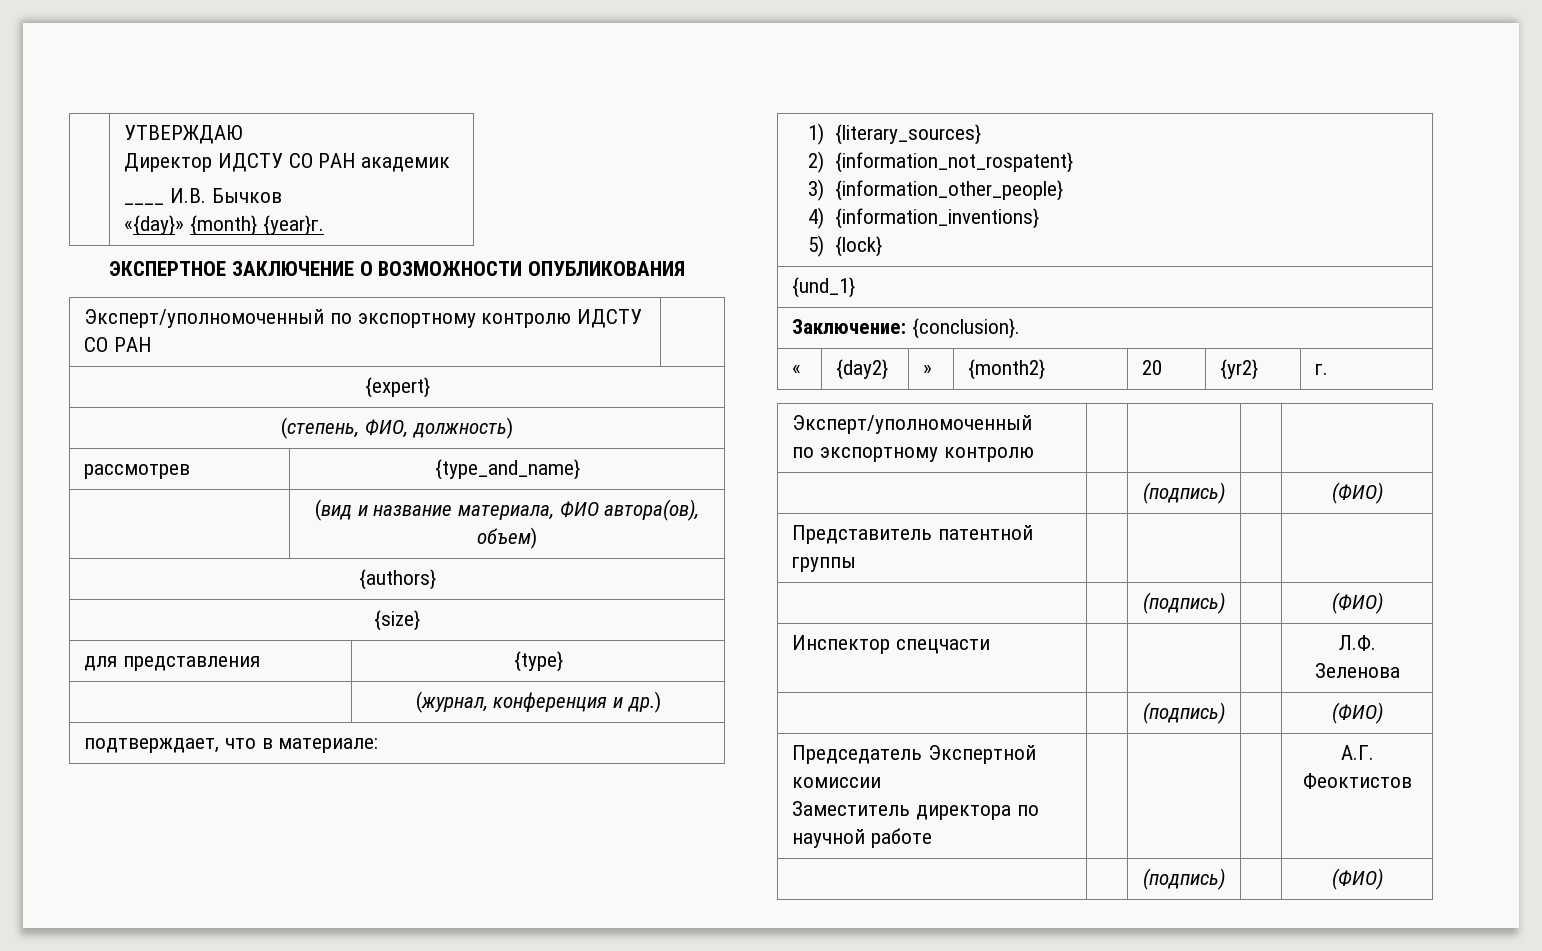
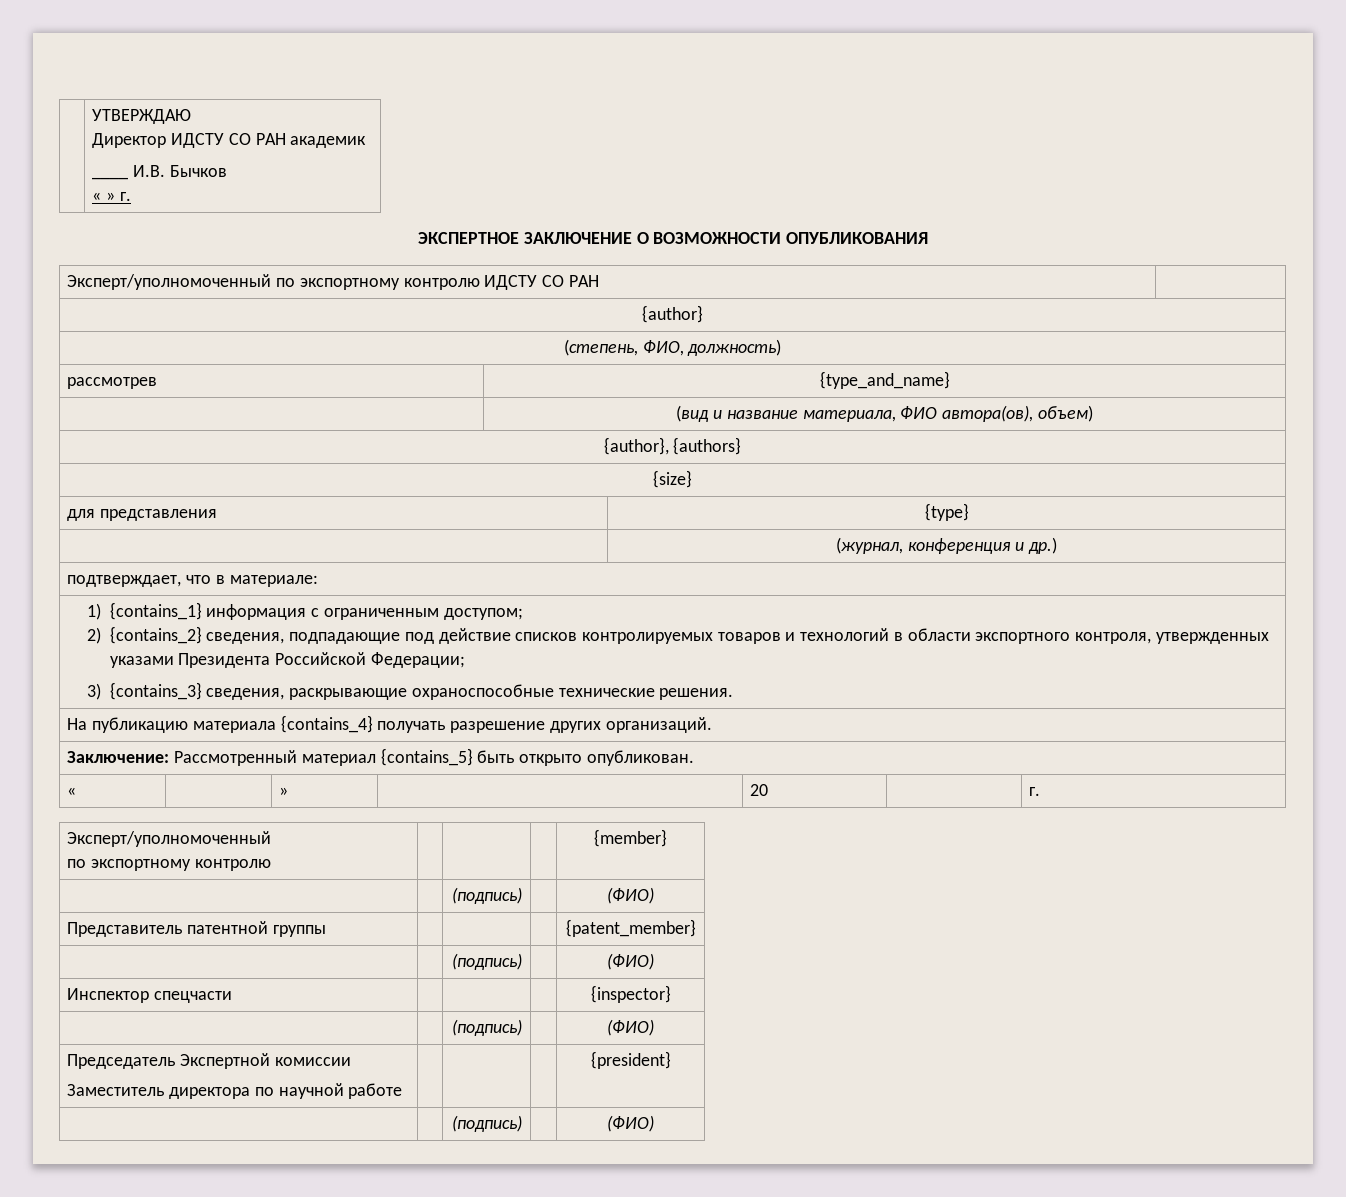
  | УТВЕРЖДАЮ
  Директор ИДСТУ СО РАН академик
  ____ И.В. Бычков
- «{day}» {month} {year}г.
+ « » г.
- {expert}
+ {author}
- {authors}
+ {author}, {authors}
- 1) {literary_sources}
- 2) {information_not_rospatent}
- 3) {information_other_people}
- 4) {information_inventions}
- 5) {lock}
- {und_1}
- Заключение: {conclusion}.
+ 1) {contains_1} информация с ограниченным доступом;
+ 2) {contains_2} сведения, подпадающие под действие списков контролируемых товаров и технологий в области экспортного контроля, утвержденных указами Президента Российской Федерации;
+ 3) {contains_3} сведения, раскрывающие охраноспособные технические решения.
+ На публикацию материала {contains_4} получать разрешение других организаций.
+ Заключение: Рассмотренный материал {contains_5} быть открыто опубликован.
- « | {day2} | » | {month2} | 20 | {yr2} | г.
+ « | | » | | 20 | | г.
  Эксперт/уполномоченный
- по экспортному контролю | | | |
+ по экспортному контролю | | | | {member}
- Представитель патентной группы | | | |
+ Представитель патентной группы | | | | {patent_member}
- Инспектор спецчасти | | | | Л.Ф. Зеленова
+ Инспектор спецчасти | | | | {inspector}
  Председатель Экспертной комиссии
- Заместитель директора по научной работе | | | | А.Г. Феоктистов
+ Заместитель директора по научной работе | | | | {president}

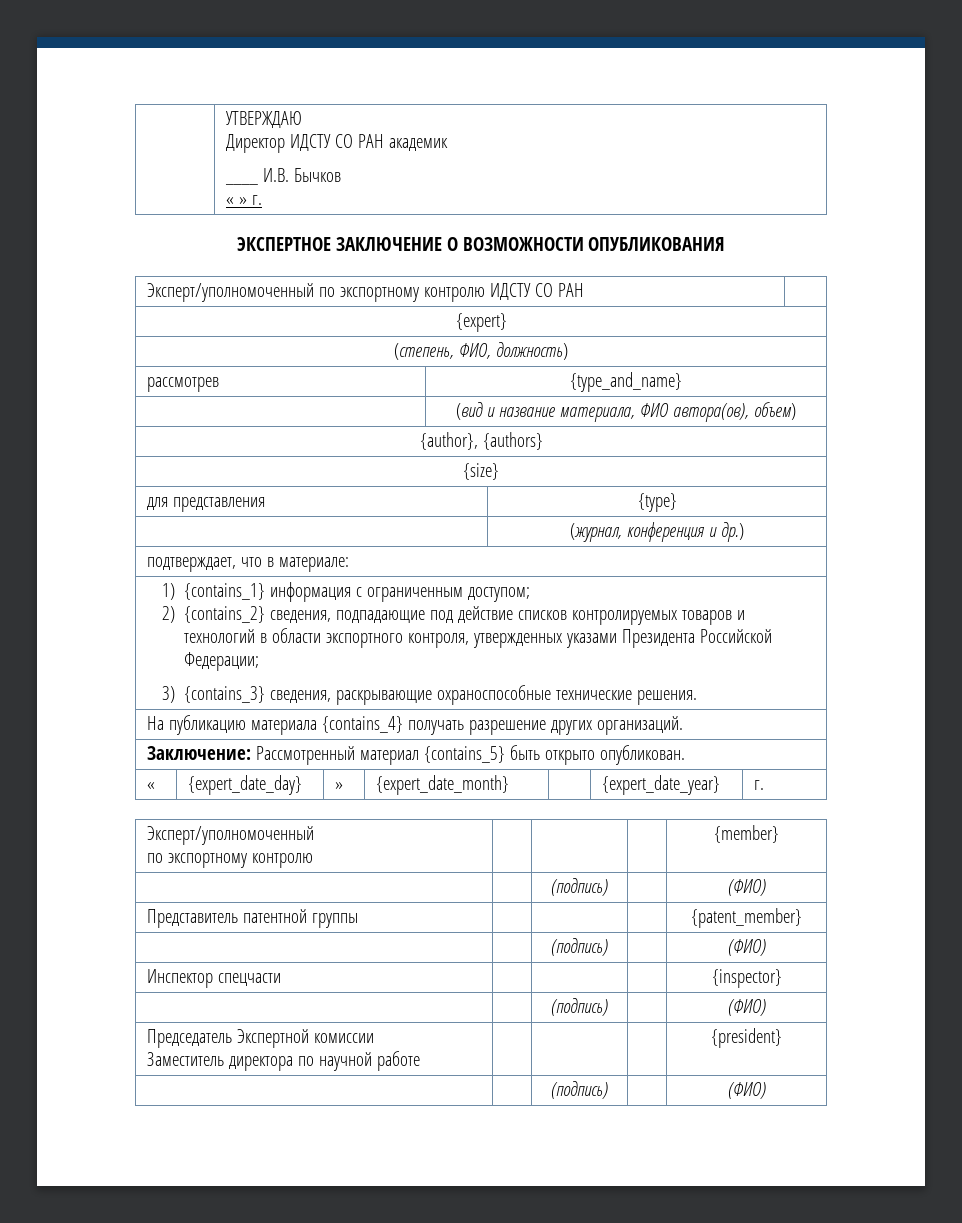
- {author}
+ {expert}
- « | | » | | 20 | | г.
+ « | {expert_date_day} | » | {expert_date_month} | | {expert_date_year} | г.

